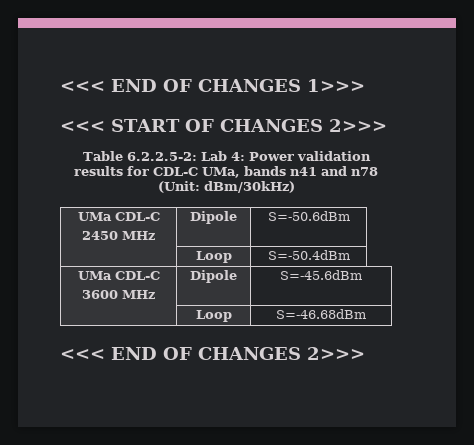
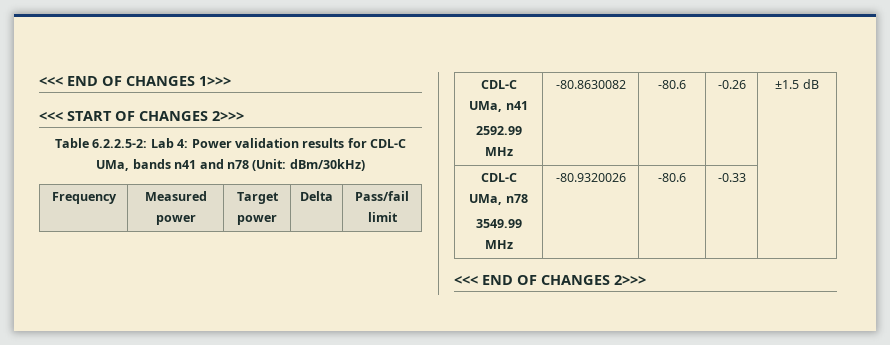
  Table 6.2.2.5-2: Lab 4: Power validation results for CDL-C UMa, bands n41 and n78 (Unit: dBm/30kHz)
- UMa CDL-C
- 2450 MHz | Dipole | S=-50.6dBm
- | Loop | S=-50.4dBm
- UMa CDL-C
- 3600 MHz | Dipole | S=-45.6dBm
- | Loop | S=-46.68dBm
+ Frequency | Measured power | Target power | Delta | Pass/fail limit
+ CDL-C UMa, n41
+ 2592.99 MHz | -80.8630082 | -80.6 | -0.26 | ±1.5 dB
+ CDL-C UMa, n78
+ 3549.99 MHz | -80.9320026 | -80.6 | -0.33 |

